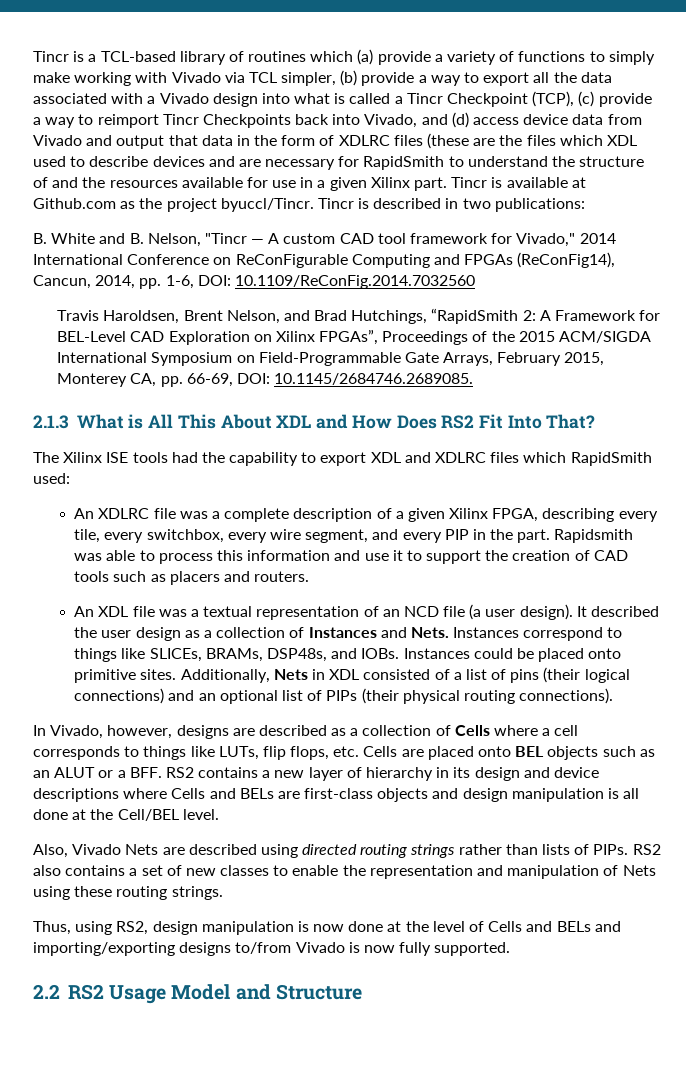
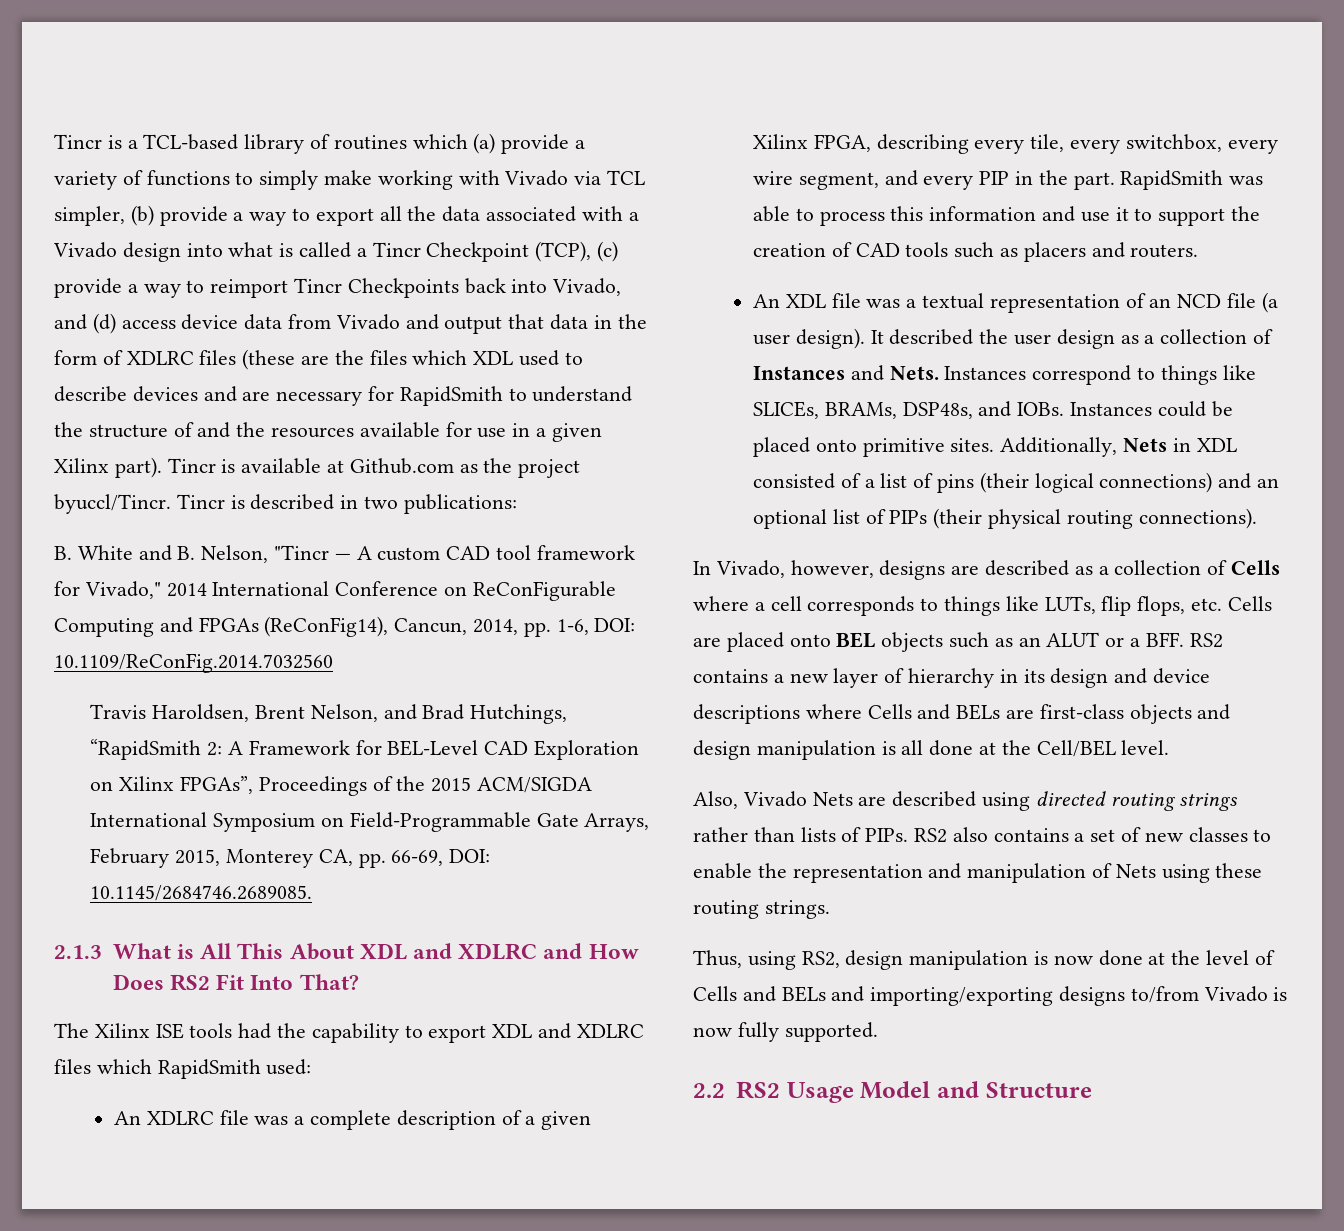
- Tincr is a TCL-based library of routines which (a) provide a variety of functions to simply make working with Vivado via TCL simpler, (b) provide a way to export all the data associated with a Vivado design into what is called a Tincr Checkpoint (TCP), (c) provide a way to reimport Tincr Checkpoints back into Vivado, and (d) access device data from Vivado and output that data in the form of XDLRC files (these are the files which XDL used to describe devices and are necessary for RapidSmith to understand the structure of and the resources available for use in a given Xilinx part.
+ Tincr is a TCL-based library of routines which (a) provide a variety of functions to simply make working with Vivado via TCL simpler, (b) provide a way to export all the data associated with a Vivado design into what is called a Tincr Checkpoint (TCP), (c) provide a way to reimport Tincr Checkpoints back into Vivado, and (d) access device data from Vivado and output that data in the form of XDLRC files (these are the files which XDL used to describe devices and are necessary for RapidSmith to understand the structure of and the resources available for use in a given Xilinx part).
- 2.1.3 What is All This About XDL and How Does RS2 Fit Into That?
+ 2.1.3 What is All This About XDL and XDLRC and How Does RS2 Fit Into That?
- Rapidsmith was able to process this information and use it to support the creation of CAD tools such as placers and routers.
+ RapidSmith was able to process this information and use it to support the creation of CAD tools such as placers and routers.

